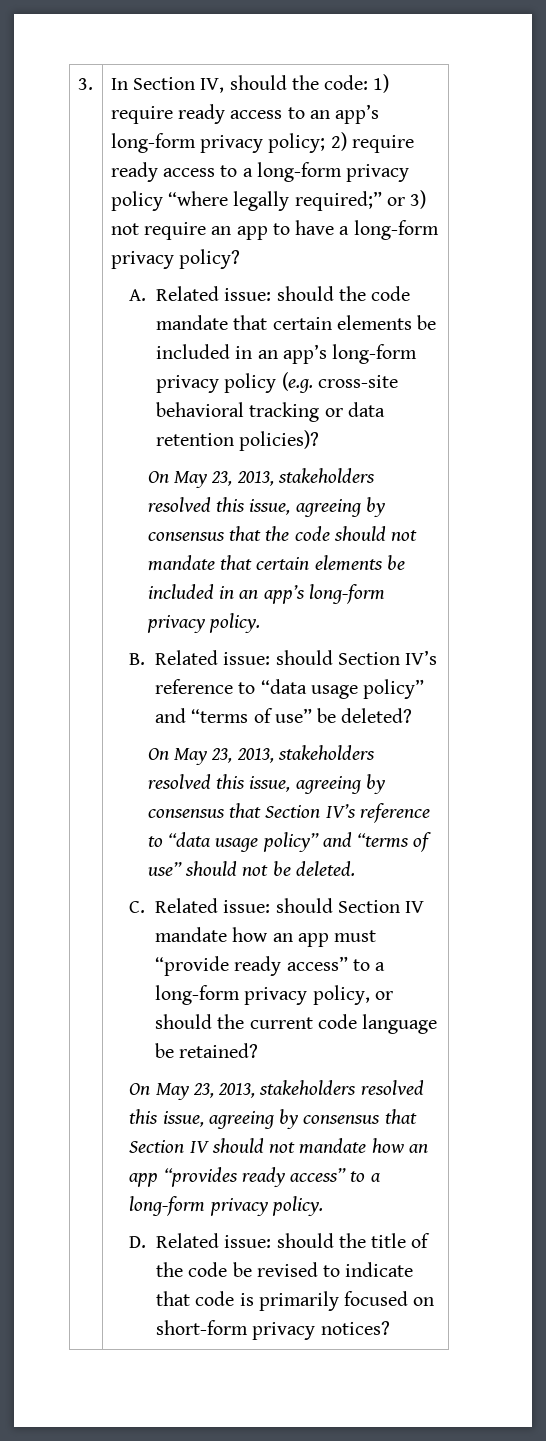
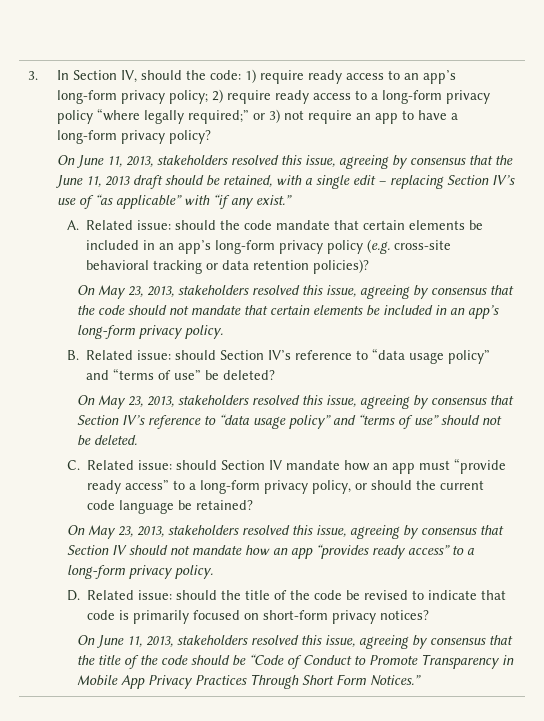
+ On June 11, 2013, stakeholders resolved this issue, agreeing by consensus that the June 11, 2013 draft should be retained, with a single edit – replacing Section IV’s use of “as applicable” with “if any exist.”
+ On June 11, 2013, stakeholders resolved this issue, agreeing by consensus that the title of the code should be “Code of Conduct to Promote Transparency in Mobile App Privacy Practices Through Short Form Notices.”

